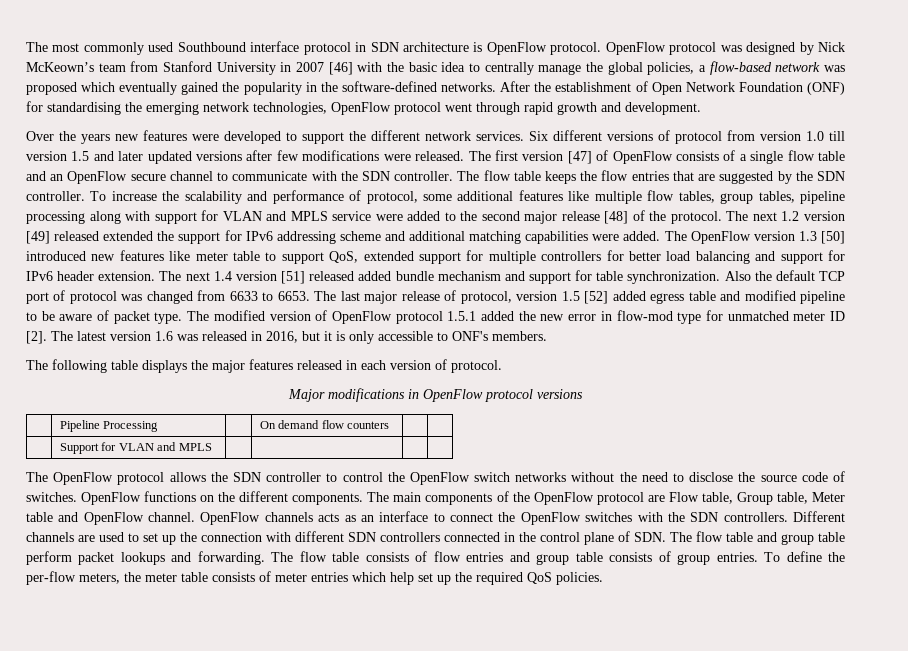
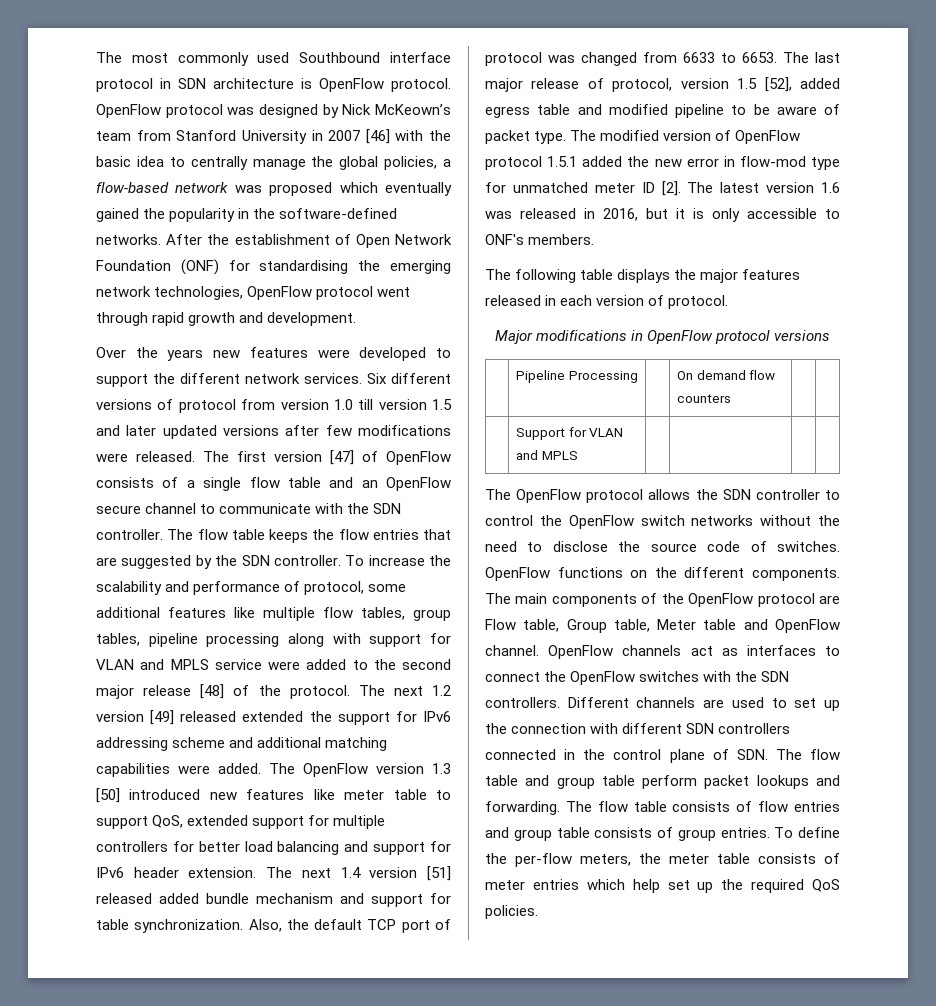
- Also the default TCP port of protocol was changed from 6633 to 6653.
+ Also, the default TCP port of protocol was changed from 6633 to 6653.
- The last major release of protocol, version 1.5 [52] added egress table and modified pipeline to be aware of packet type.
+ The last major release of protocol, version 1.5 [52], added egress table and modified pipeline to be aware of packet type.
- OpenFlow channels acts as an interface to connect the OpenFlow switches with the SDN controllers.
+ OpenFlow channels act as interfaces to connect the OpenFlow switches with the SDN controllers.

